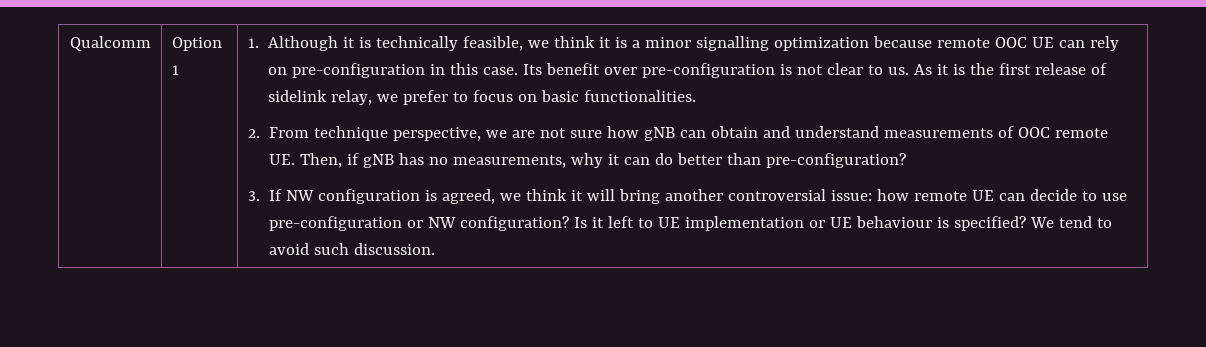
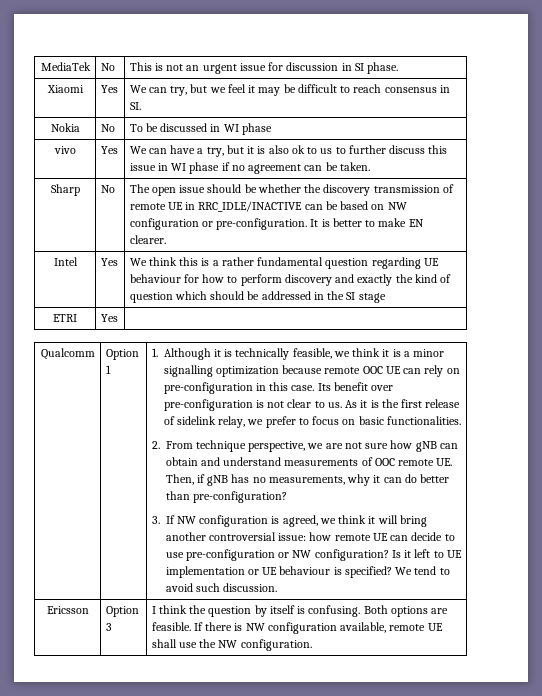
+ MediaTek | No | This is not an urgent issue for discussion in SI phase.
+ Xiaomi | Yes | We can try, but we feel it may be difficult to reach consensus in SI.
+ Nokia | No | To be discussed in WI phase
+ vivo | Yes | We can have a try, but it is also ok to us to further discuss this issue in WI phase if no agreement can be taken.
+ Sharp | No | The open issue should be whether the discovery transmission of remote UE in RRC_IDLE/INACTIVE can be based on NW configuration or pre-configuration. It is better to make EN clearer.
+ Intel | Yes | We think this is a rather fundamental question regarding UE behaviour for how to perform discovery and exactly the kind of question which should be addressed in the SI stage
+ ETRI | Yes |
+ Ericsson | Option 3 | I think the question by itself is confusing. Both options are feasible. If there is NW configuration available, remote UE shall use the NW configuration.

